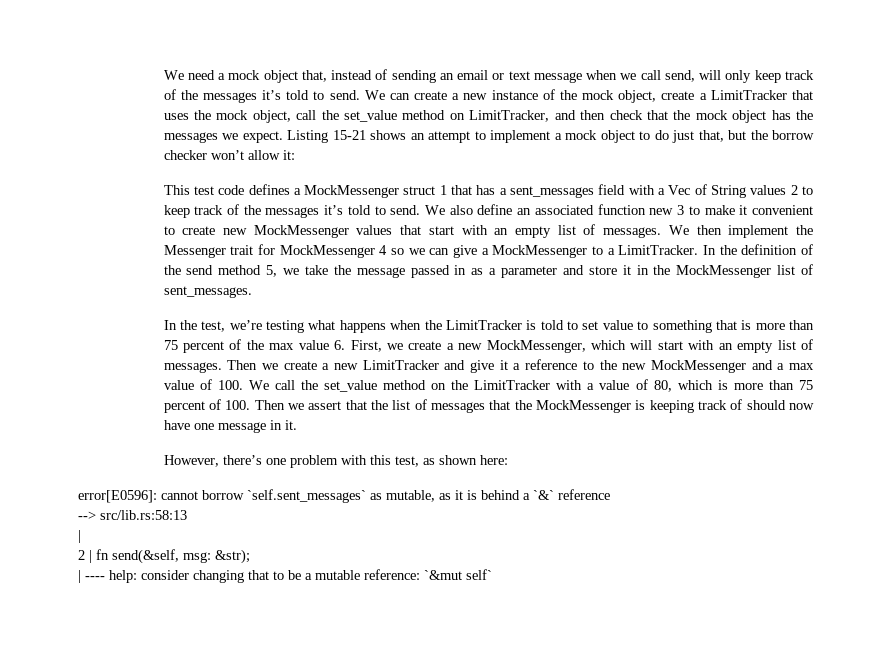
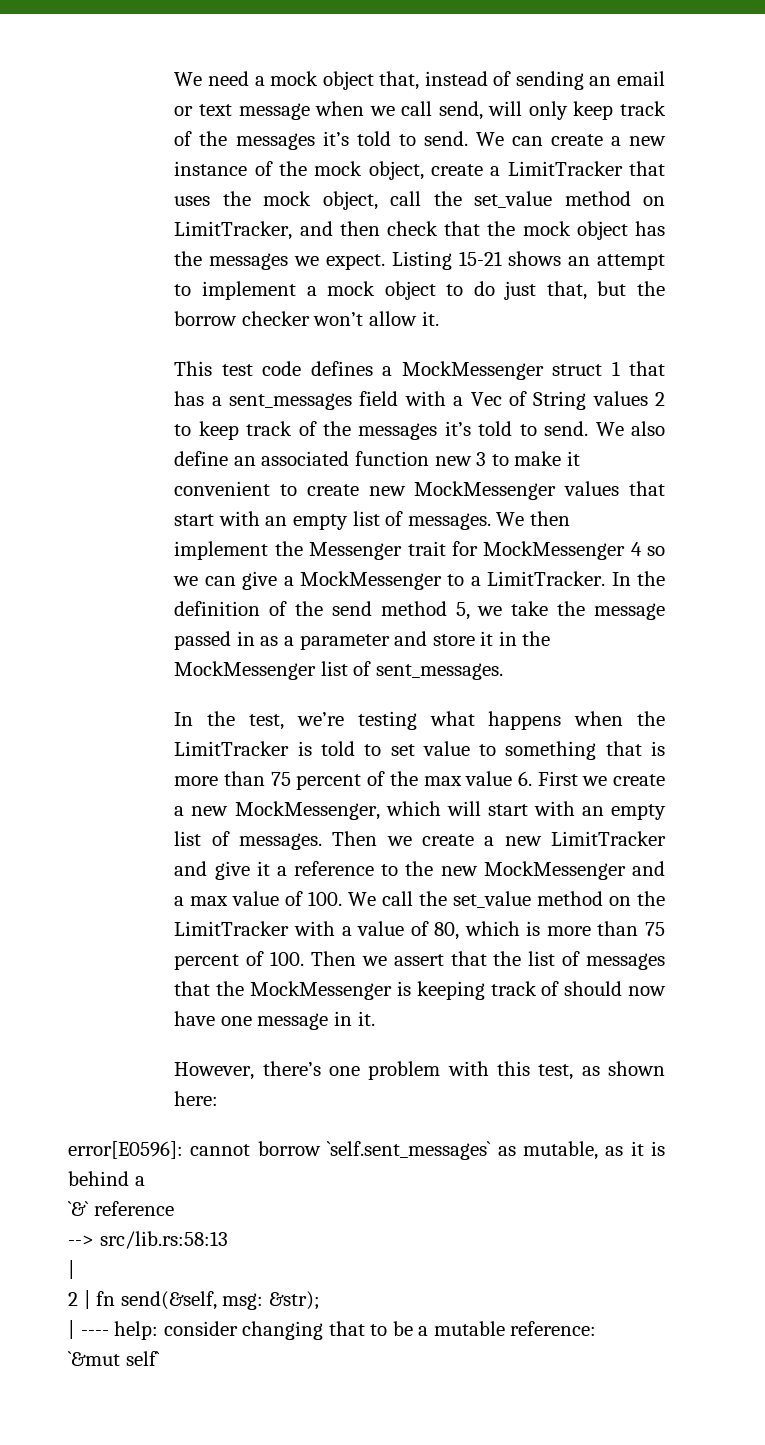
- Listing 15-21 shows an attempt to implement a mock object to do just that, but the borrow checker won’t allow it:
+ Listing 15-21 shows an attempt to implement a mock object to do just that, but the borrow checker won’t allow it.
- In the test, we’re testing what happens when the LimitTracker is told to set value to something that is more than 75 percent of the max value 6. First, we create a new MockMessenger, which will start with an empty list of messages.
+ In the test, we’re testing what happens when the LimitTracker is told to set value to something that is more than 75 percent of the max value 6. First we create a new MockMessenger, which will start with an empty list of messages.
- error[E0596]: cannot borrow `self.sent_messages` as mutable, as it is behind a `&` reference
+ error[E0596]: cannot borrow `self.sent_messages` as mutable, as it is behind a
+ `&` reference
- | ---- help: consider changing that to be a mutable reference: `&mut self`
+ | ---- help: consider changing that to be a mutable reference:
+ `&mut self`

